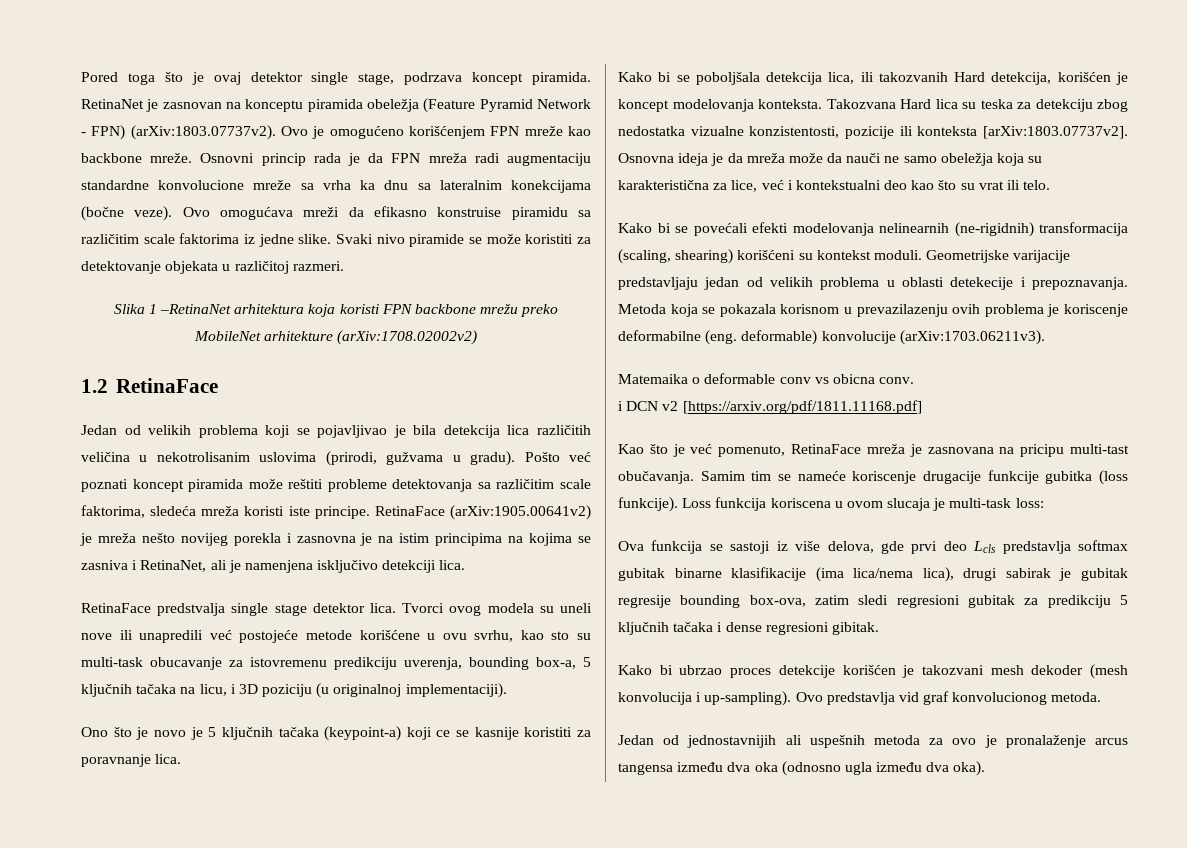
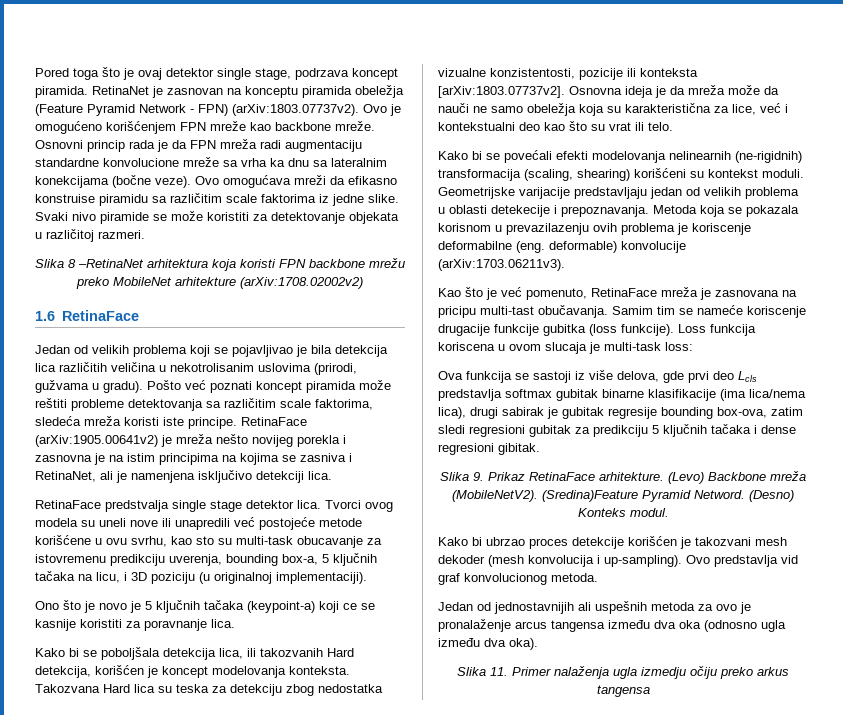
- Slika 1 –RetinaNet arhitektura koja koristi FPN backbone mrežu preko MobileNet arhitekture (arXiv:1708.02002v2)
+ Slika 8 –RetinaNet arhitektura koja koristi FPN backbone mrežu preko MobileNet arhitekture (arXiv:1708.02002v2)
- 1.2 RetinaFace
+ 1.6 RetinaFace
- Matemaika o deformable conv vs obicna conv.
- i DCN v2 [https://arxiv.org/pdf/1811.11168.pdf]
+ Slika 9. Prikaz RetinaFace arhitekture. (Levo) Backbone mreža (MobileNetV2). (Sredina)Feature Pyramid Netword. (Desno) Konteks modul.
+ Slika 11. Primer nalaženja ugla izmedju očiju preko arkus tangensa

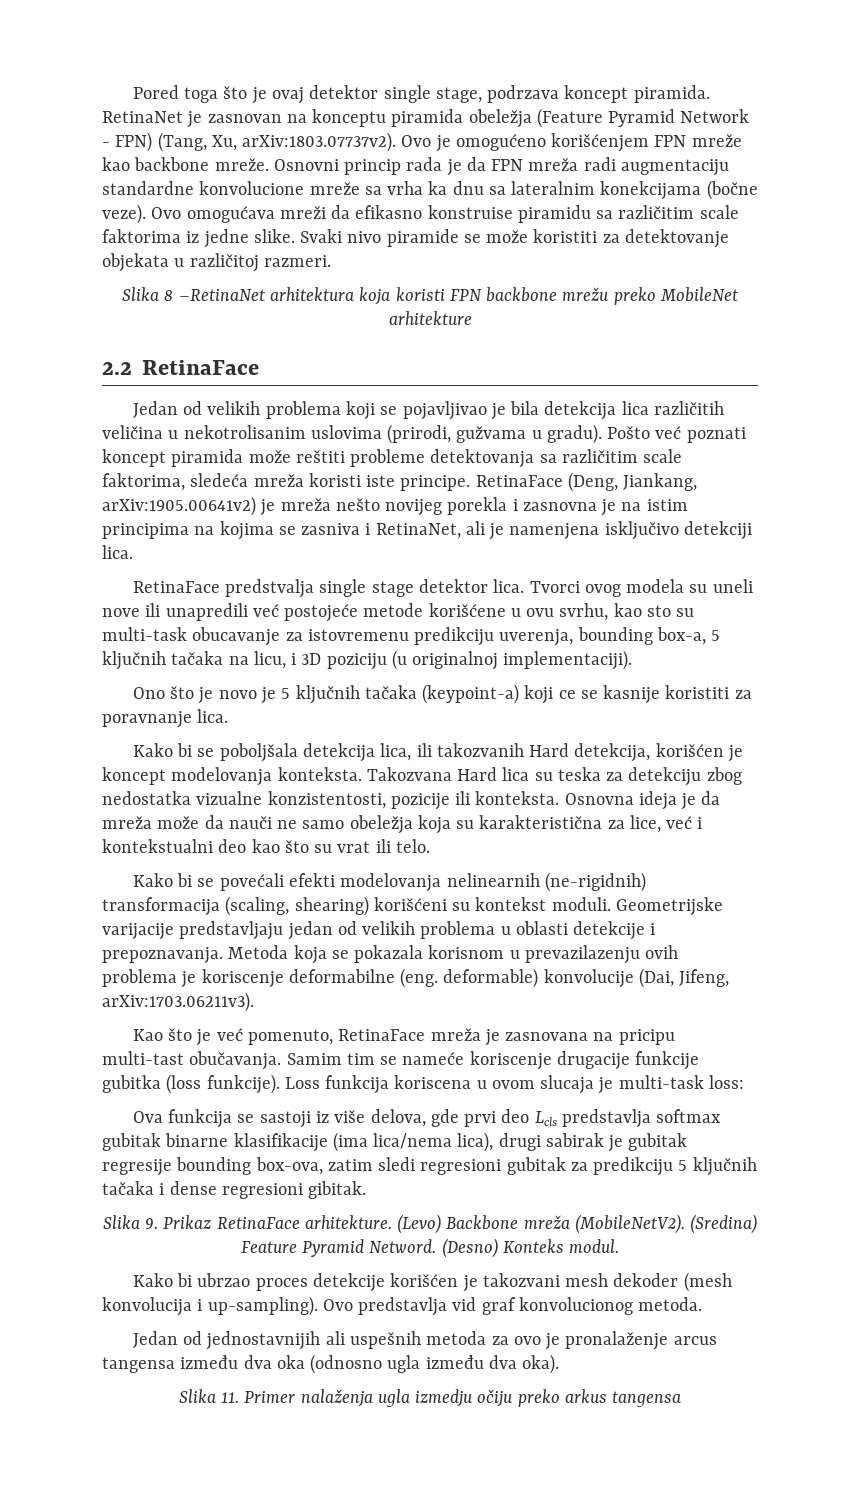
- RetinaNet je zasnovan na konceptu piramida obeležja (Feature Pyramid Network - FPN) (arXiv:1803.07737v2). Ovo je omogućeno korišćenjem FPN mreže kao backbone mreže.
+ RetinaNet je zasnovan na konceptu piramida obeležja (Feature Pyramid Network - FPN) (Tang, Xu, arXiv:1803.07737v2). Ovo je omogućeno korišćenjem FPN mreže kao backbone mreže.
- Slika 8 –RetinaNet arhitektura koja koristi FPN backbone mrežu preko MobileNet arhitekture (arXiv:1708.02002v2)
- 1.6 RetinaFace
+ Slika 8 –RetinaNet arhitektura koja koristi FPN backbone mrežu preko MobileNet arhitekture
+ 2.2 RetinaFace
- RetinaFace (arXiv:1905.00641v2) je mreža nešto novijeg porekla i zasnovna je na istim principima na kojima se zasniva i RetinaNet, ali je namenjena isključivo detekciji lica.
+ RetinaFace (Deng, Jiankang, arXiv:1905.00641v2) je mreža nešto novijeg porekla i zasnovna je na istim principima na kojima se zasniva i RetinaNet, ali je namenjena isključivo detekciji lica.
- Takozvana Hard lica su teska za detekciju zbog nedostatka vizualne konzistentosti, pozicije ili konteksta [arXiv:1803.07737v2]. Osnovna ideja je da mreža može da nauči ne samo obeležja koja su karakteristična za lice, već i kontekstualni deo kao što su vrat ili telo.
+ Takozvana Hard lica su teska za detekciju zbog nedostatka vizualne konzistentosti, pozicije ili konteksta. Osnovna ideja je da mreža može da nauči ne samo obeležja koja su karakteristična za lice, već i kontekstualni deo kao što su vrat ili telo.
- Geometrijske varijacije predstavljaju jedan od velikih problema u oblasti detekecije i prepoznavanja.
+ Geometrijske varijacije predstavljaju jedan od velikih problema u oblasti detekcije i prepoznavanja.
- Metoda koja se pokazala korisnom u prevazilazenju ovih problema je koriscenje deformabilne (eng. deformable) konvolucije (arXiv:1703.06211v3).
+ Metoda koja se pokazala korisnom u prevazilazenju ovih problema je koriscenje deformabilne (eng. deformable) konvolucije (Dai, Jifeng, arXiv:1703.06211v3).
- (Sredina)Feature Pyramid Netword.
+ (Sredina) Feature Pyramid Netword.

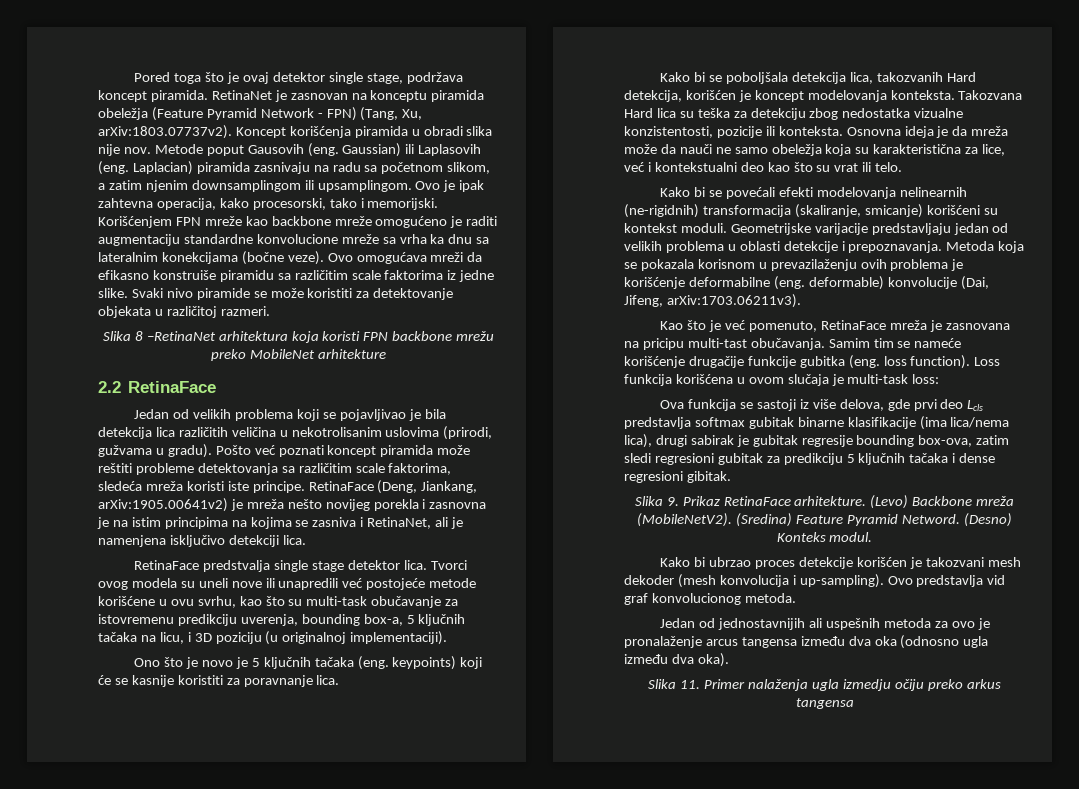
- Pored toga što je ovaj detektor single stage, podrzava koncept piramida.
+ Pored toga što je ovaj detektor single stage, podržava koncept piramida.
- RetinaNet je zasnovan na konceptu piramida obeležja (Feature Pyramid Network - FPN) (Tang, Xu, arXiv:1803.07737v2). Ovo je omogućeno korišćenjem FPN mreže kao backbone mreže. Osnovni princip rada je da FPN mreža radi augmentaciju standardne konvolucione mreže sa vrha ka dnu sa lateralnim konekcijama (bočne veze).
+ RetinaNet je zasnovan na konceptu piramida obeležja (Feature Pyramid Network - FPN) (Tang, Xu, arXiv:1803.07737v2). Koncept korišćenja piramida u obradi slika nije nov. Metode poput Gausovih (eng. Gaussian) ili Laplasovih (eng. Laplacian) piramida zasnivaju na radu sa početnom slikom, a zatim njenim downsamplingom ili upsamplingom. Ovo je ipak zahtevna operacija, kako procesorski, tako i memorijski. Korišćenjem FPN mreže kao backbone mreže omogućeno je raditi augmentaciju standardne konvolucione mreže sa vrha ka dnu sa lateralnim konekcijama (bočne veze).
- Ovo omogućava mreži da efikasno konstruise piramidu sa različitim scale faktorima iz jedne slike.
+ Ovo omogućava mreži da efikasno konstruiše piramidu sa različitim scale faktorima iz jedne slike.
- Tvorci ovog modela su uneli nove ili unapredili već postojeće metode korišćene u ovu svrhu, kao sto su multi-task obucavanje za istovremenu predikciju uverenja, bounding box-a, 5 ključnih tačaka na licu, i 3D poziciju (u originalnoj implementaciji).
+ Tvorci ovog modela su uneli nove ili unapredili već postojeće metode korišćene u ovu svrhu, kao što su multi-task obučavanje za istovremenu predikciju uverenja, bounding box-a, 5 ključnih tačaka na licu, i 3D poziciju (u originalnoj implementaciji).
- Ono što je novo je 5 ključnih tačaka (keypoint-a) koji ce se kasnije koristiti za poravnanje lica.
+ Ono što je novo je 5 ključnih tačaka (eng. keypoints) koji će se kasnije koristiti za poravnanje lica.
- Kako bi se poboljšala detekcija lica, ili takozvanih Hard detekcija, korišćen je koncept modelovanja konteksta.
+ Kako bi se poboljšala detekcija lica, takozvanih Hard detekcija, korišćen je koncept modelovanja konteksta.
- Takozvana Hard lica su teska za detekciju zbog nedostatka vizualne konzistentosti, pozicije ili konteksta.
+ Takozvana Hard lica su teška za detekciju zbog nedostatka vizualne konzistentosti, pozicije ili konteksta.
- Kako bi se povećali efekti modelovanja nelinearnih (ne-rigidnih) transformacija (scaling, shearing) korišćeni su kontekst moduli.
+ Kako bi se povećali efekti modelovanja nelinearnih (ne-rigidnih) transformacija (skaliranje, smicanje) korišćeni su kontekst moduli.
- Metoda koja se pokazala korisnom u prevazilazenju ovih problema je koriscenje deformabilne (eng. deformable) konvolucije (Dai, Jifeng, arXiv:1703.06211v3).
+ Metoda koja se pokazala korisnom u prevazilaženju ovih problema je korišćenje deformabilne (eng. deformable) konvolucije (Dai, Jifeng, arXiv:1703.06211v3).
- Samim tim se nameće koriscenje drugacije funkcije gubitka (loss funkcije).
+ Samim tim se nameće korišćenje drugačije funkcije gubitka (eng. loss function).
- Loss funkcija koriscena u ovom slucaja je multi-task loss:
+ Loss funkcija korišćena u ovom slučaja je multi-task loss:

